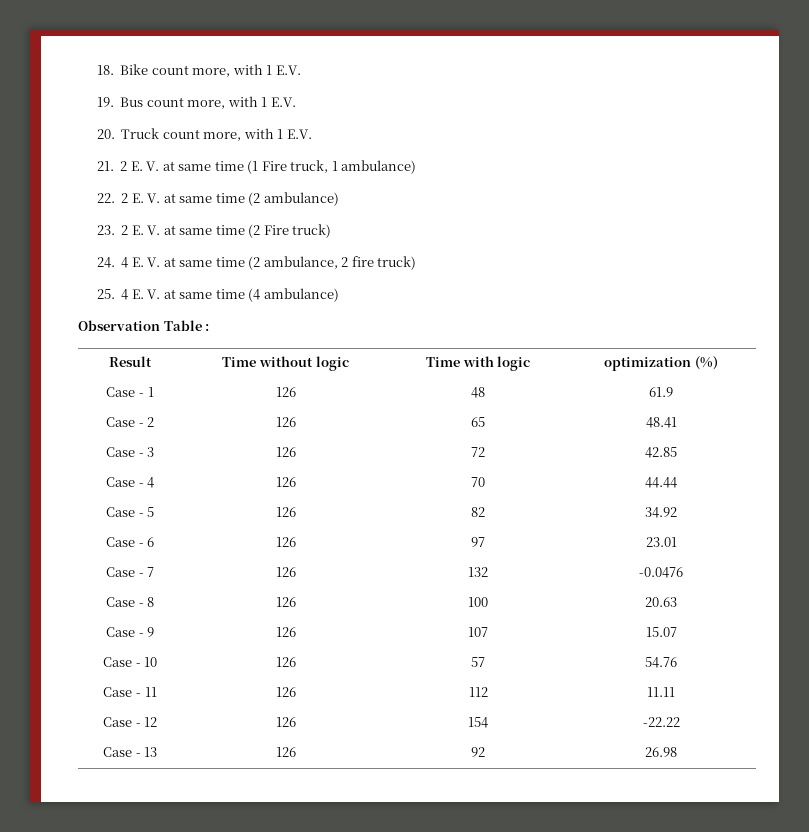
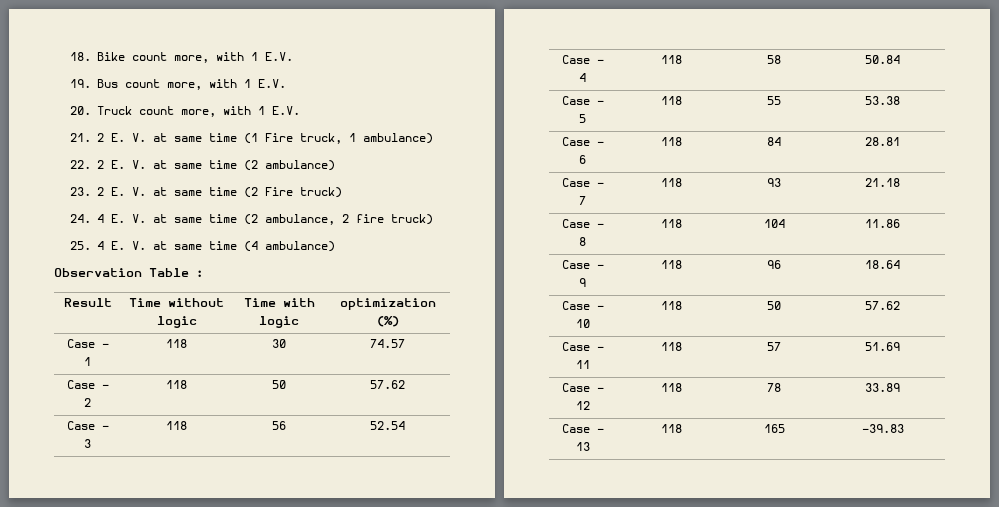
- Case - 1 | 126 | 48 | 61.9
+ Case - 1 | 118 | 30 | 74.57
- Case - 2 | 126 | 65 | 48.41
+ Case - 2 | 118 | 50 | 57.62
- Case - 3 | 126 | 72 | 42.85
+ Case - 3 | 118 | 56 | 52.54
- Case - 4 | 126 | 70 | 44.44
+ Case - 4 | 118 | 58 | 50.84
- Case - 5 | 126 | 82 | 34.92
+ Case - 5 | 118 | 55 | 53.38
- Case - 6 | 126 | 97 | 23.01
+ Case - 6 | 118 | 84 | 28.81
- Case - 7 | 126 | 132 | -0.0476
+ Case - 7 | 118 | 93 | 21.18
- Case - 8 | 126 | 100 | 20.63
+ Case - 8 | 118 | 104 | 11.86
- Case - 9 | 126 | 107 | 15.07
+ Case - 9 | 118 | 96 | 18.64
- Case - 10 | 126 | 57 | 54.76
+ Case - 10 | 118 | 50 | 57.62
- Case - 11 | 126 | 112 | 11.11
+ Case - 11 | 118 | 57 | 51.69
- Case - 12 | 126 | 154 | -22.22
+ Case - 12 | 118 | 78 | 33.89
- Case - 13 | 126 | 92 | 26.98
+ Case - 13 | 118 | 165 | -39.83

